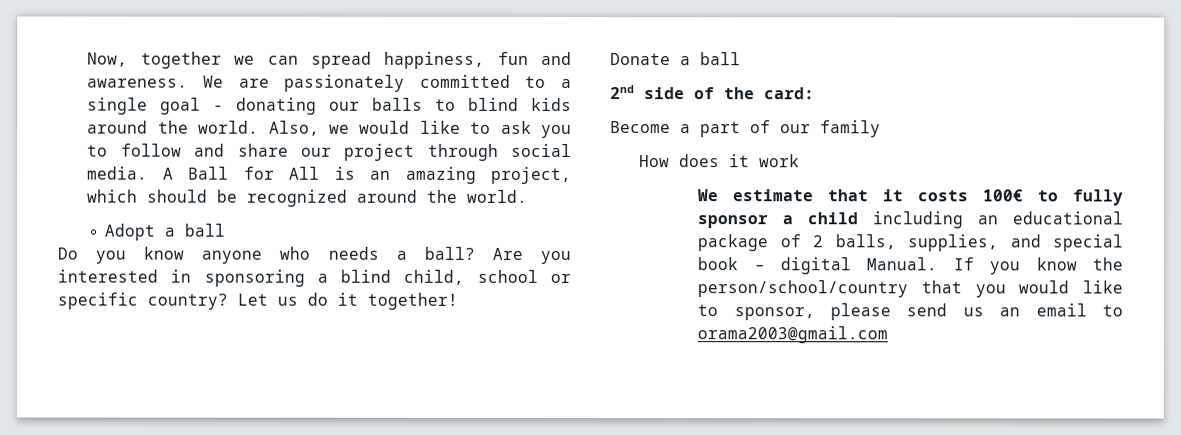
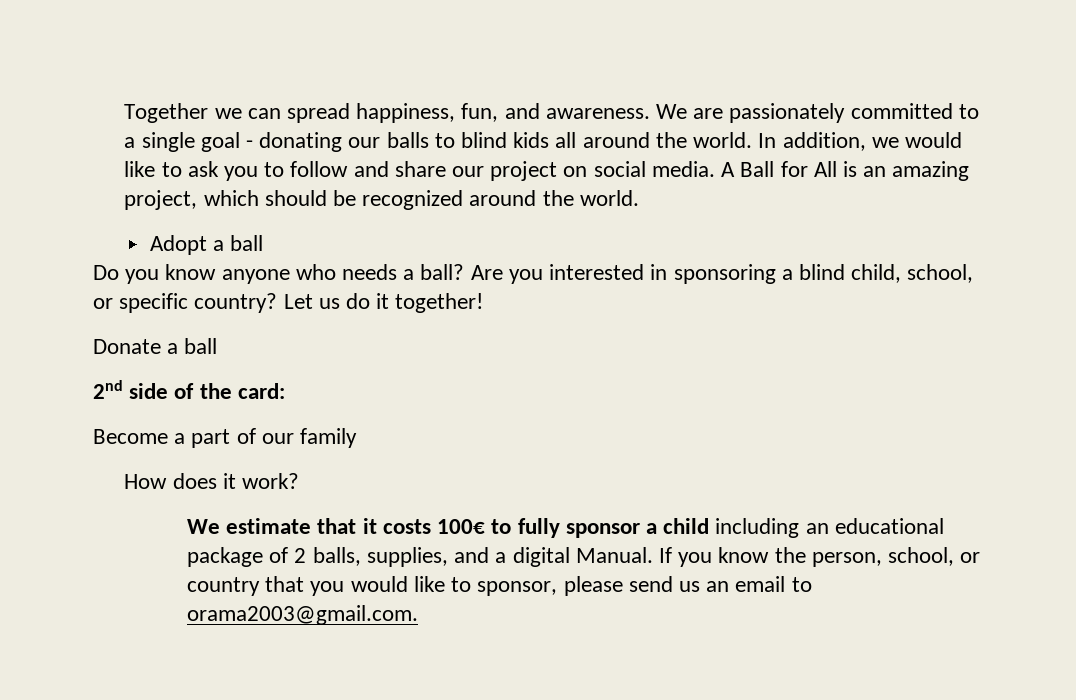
- Now, together we can spread happiness, fun and awareness.
+ Together we can spread happiness, fun, and awareness.
- We are passionately committed to a single goal - donating our balls to blind kids around the world. Also, we would like to ask you to follow and share our project through social media.
+ We are passionately committed to a single goal - donating our balls to blind kids all around the world. In addition, we would like to ask you to follow and share our project on social media.
- Are you interested in sponsoring a blind child, school or specific country?
+ Are you interested in sponsoring a blind child, school, or specific country?
- How does it work
+ How does it work?
- We estimate that it costs 100€ to fully sponsor a child including an educational package of 2 balls, supplies, and special book – digital Manual.
+ We estimate that it costs 100€ to fully sponsor a child including an educational package of 2 balls, supplies, and a digital Manual.
- If you know the person/school/country that you would like to sponsor, please send us an email to orama2003@gmail.com
+ If you know the person, school, or country that you would like to sponsor, please send us an email to orama2003@gmail.com.

